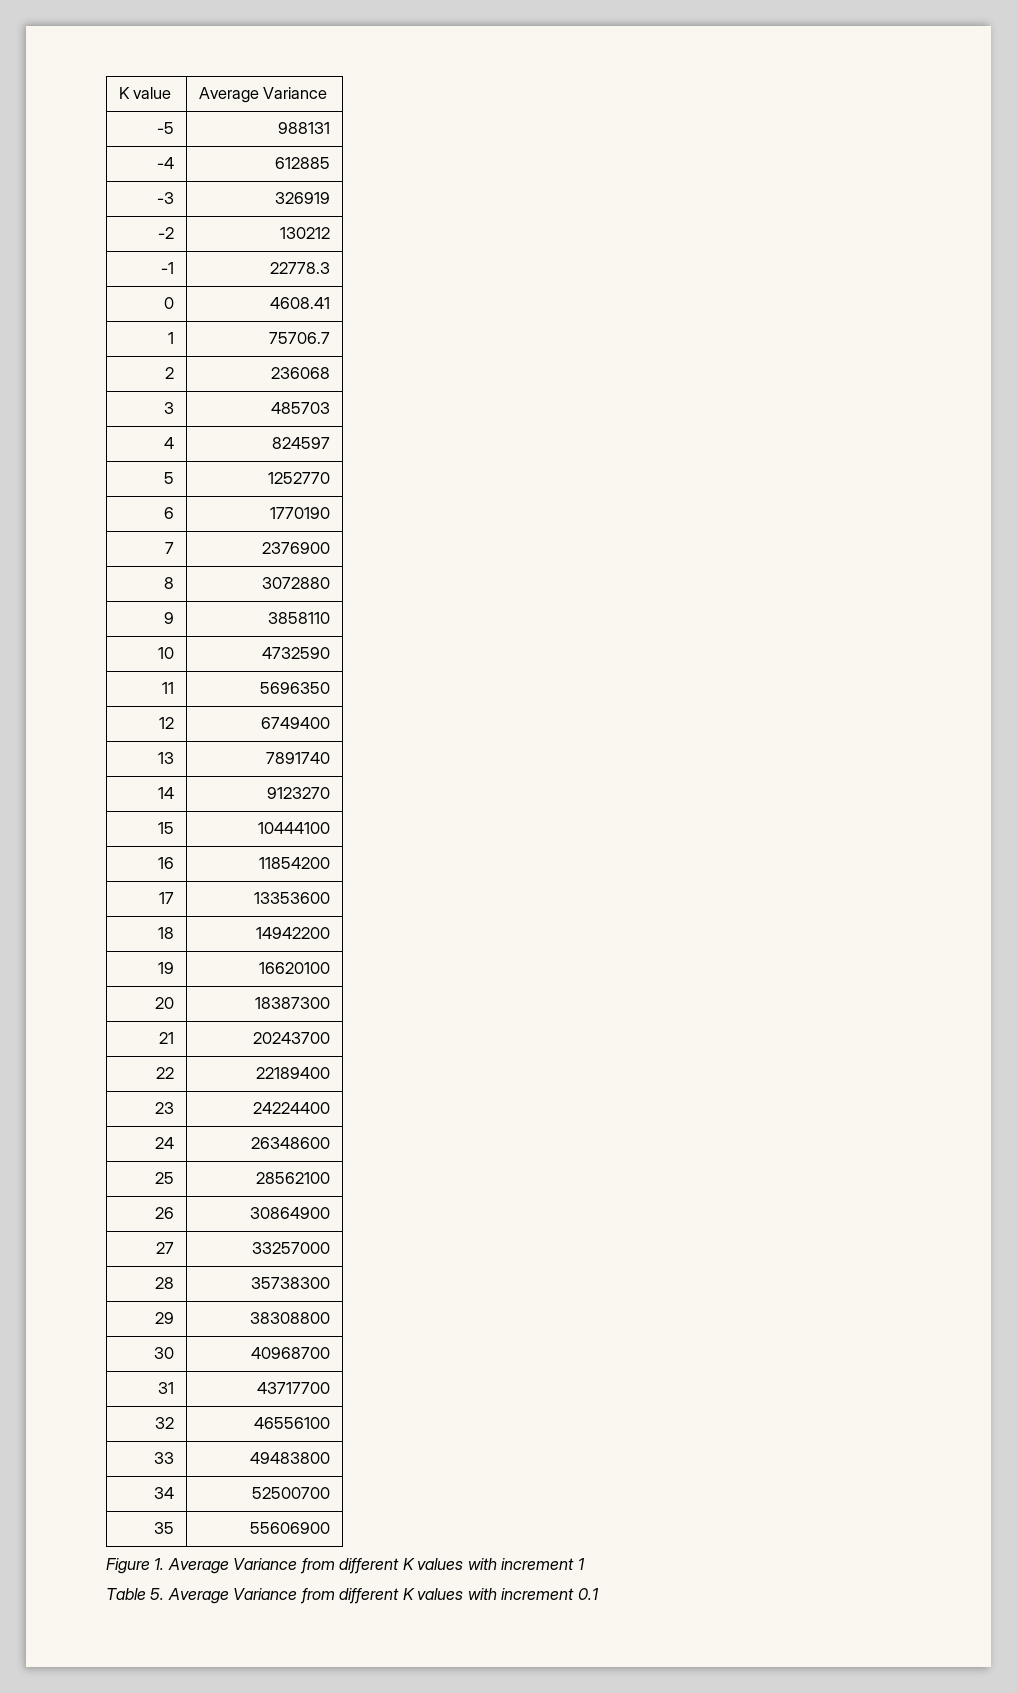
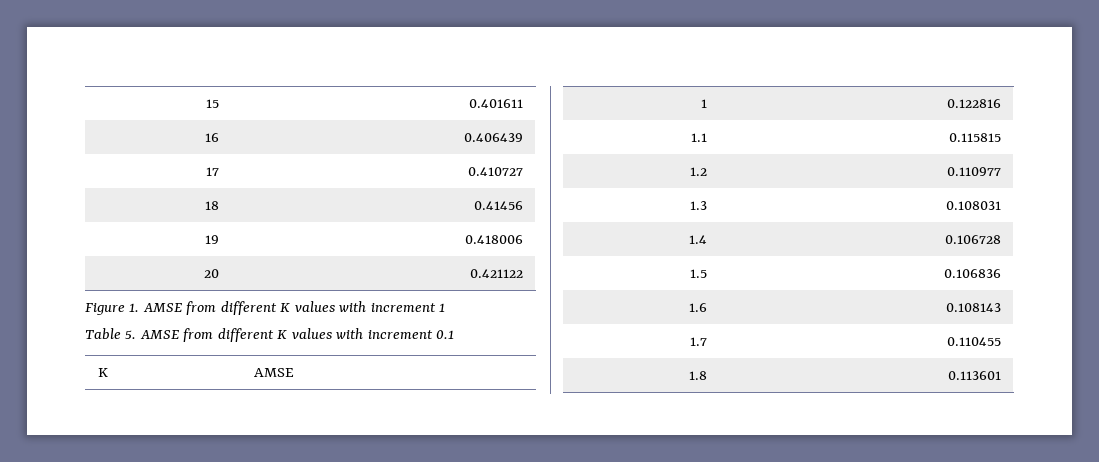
- K value | Average Variance
- -5 | 988131
- -4 | 612885
- -3 | 326919
- -2 | 130212
- -1 | 22778.3
- 0 | 4608.41
- 1 | 75706.7
- 2 | 236068
- 3 | 485703
- 4 | 824597
- 5 | 1252770
- 6 | 1770190
- 7 | 2376900
- 8 | 3072880
- 9 | 3858110
- 10 | 4732590
- 11 | 5696350
- 12 | 6749400
- 13 | 7891740
- 14 | 9123270
- 15 | 10444100
+ 15 | 0.401611
- 16 | 11854200
+ 16 | 0.406439
- 17 | 13353600
+ 17 | 0.410727
- 18 | 14942200
+ 18 | 0.41456
- 19 | 16620100
+ 19 | 0.418006
- 20 | 18387300
- 21 | 20243700
- 22 | 22189400
- 23 | 24224400
- 24 | 26348600
- 25 | 28562100
- 26 | 30864900
- 27 | 33257000
- 28 | 35738300
- 29 | 38308800
- 30 | 40968700
- 31 | 43717700
- 32 | 46556100
- 33 | 49483800
- 34 | 52500700
- 35 | 55606900
+ 20 | 0.421122
- Figure 1. Average Variance from different K values with increment 1
+ Figure 1. AMSE from different K values with increment 1
- Table 5. Average Variance from different K values with increment 0.1
+ Table 5. AMSE from different K values with increment 0.1
+ K | AMSE
+ 1 | 0.122816
+ 1.1 | 0.115815
+ 1.2 | 0.110977
+ 1.3 | 0.108031
+ 1.4 | 0.106728
+ 1.5 | 0.106836
+ 1.6 | 0.108143
+ 1.7 | 0.110455
+ 1.8 | 0.113601

